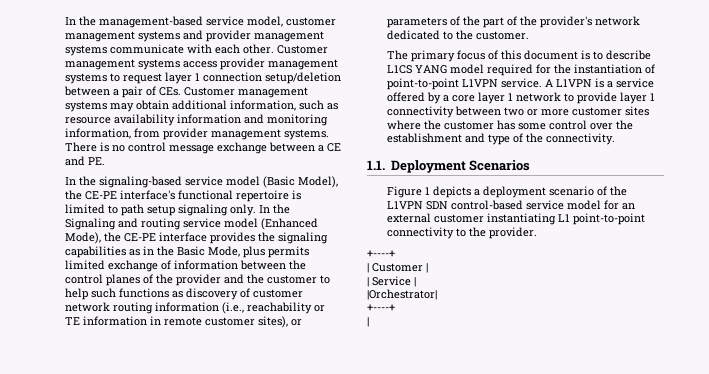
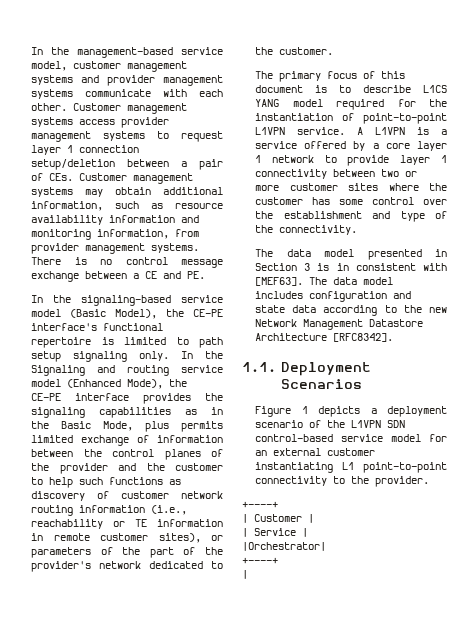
+ The data model presented in Section 3 is in consistent with [MEF63]. The data model includes configuration and state data according to the new Network Management Datastore Architecture [RFC8342].

